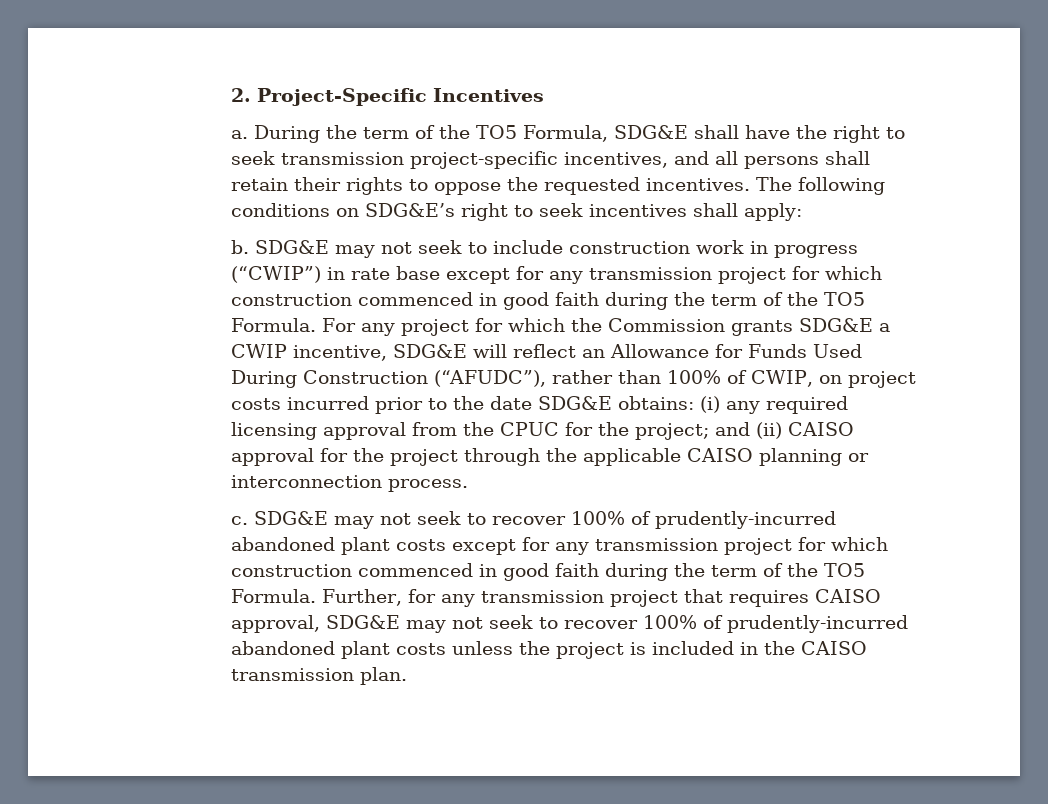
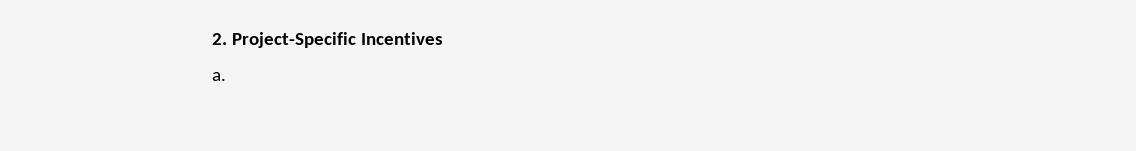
- During the term of the TO5 Formula, SDG&E shall have the right to seek transmission project-specific incentives, and all persons shall retain their rights to oppose the requested incentives. The following conditions on SDG&E’s right to seek incentives shall apply:
- b. SDG&E may not seek to include construction work in progress (“CWIP”) in rate base except for any transmission project for which construction commenced in good faith during the term of the TO5 Formula. For any project for which the Commission grants SDG&E a CWIP incentive, SDG&E will reflect an Allowance for Funds Used During Construction (“AFUDC”), rather than 100% of CWIP, on project costs incurred prior to the date SDG&E obtains: (i) any required licensing approval from the CPUC for the project; and (ii) CAISO approval for the project through the applicable CAISO planning or interconnection process.
- c. SDG&E may not seek to recover 100% of prudently-incurred abandoned plant costs except for any transmission project for which construction commenced in good faith during the term of the TO5 Formula. Further, for any transmission project that requires CAISO approval, SDG&E may not seek to recover 100% of prudently-incurred abandoned plant costs unless the project is included in the CAISO transmission plan.

